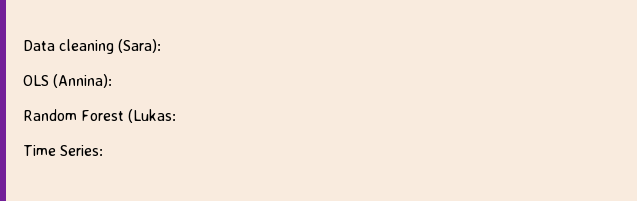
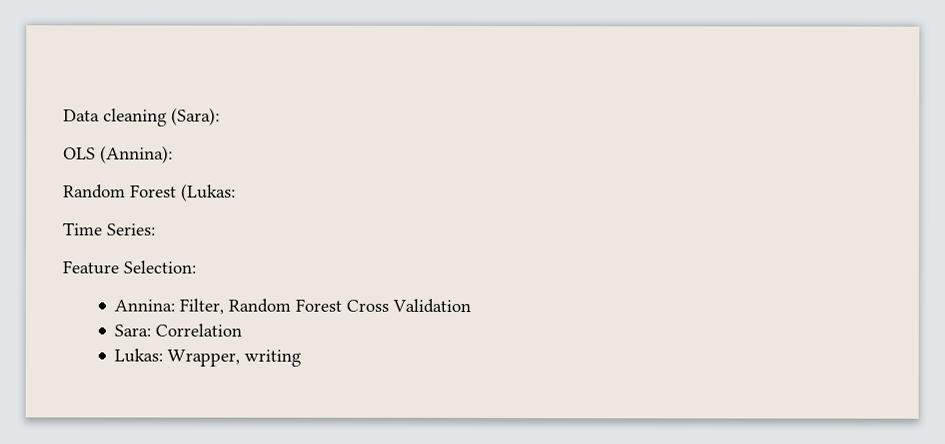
+ Feature Selection:
+ Annina: Filter, Random Forest Cross Validation
+ Sara: Correlation
+ Lukas: Wrapper, writing

